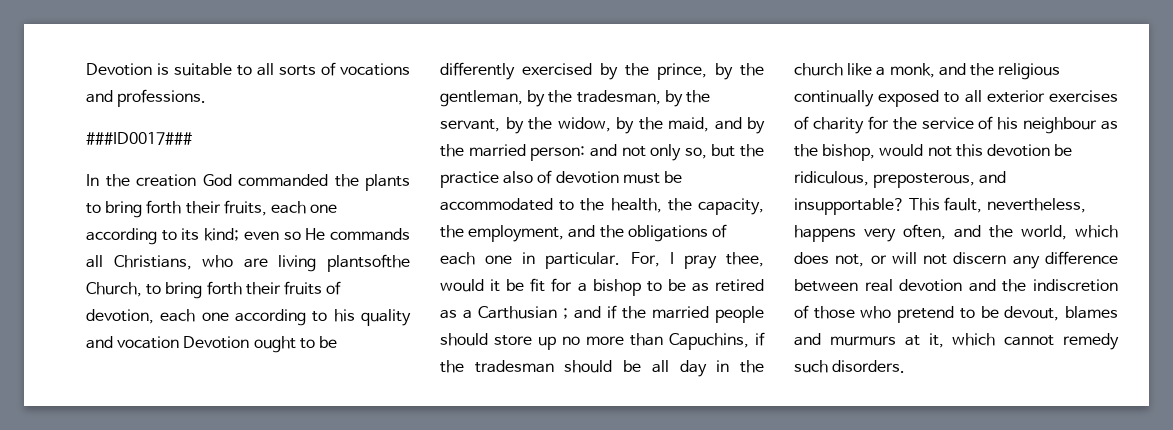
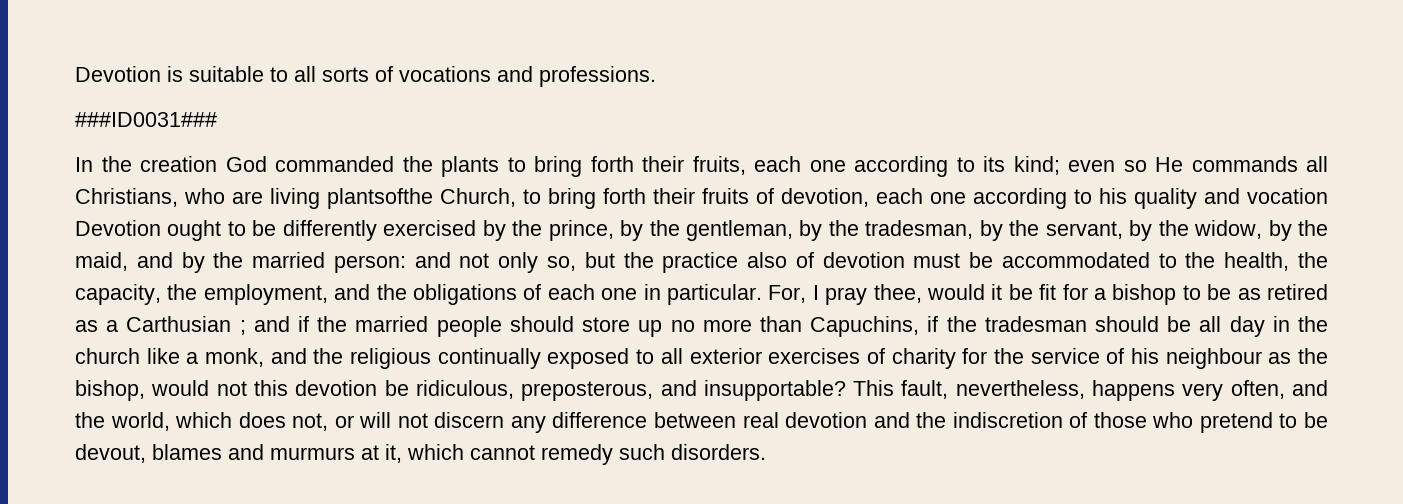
- ###ID0017###
+ ###ID0031###

